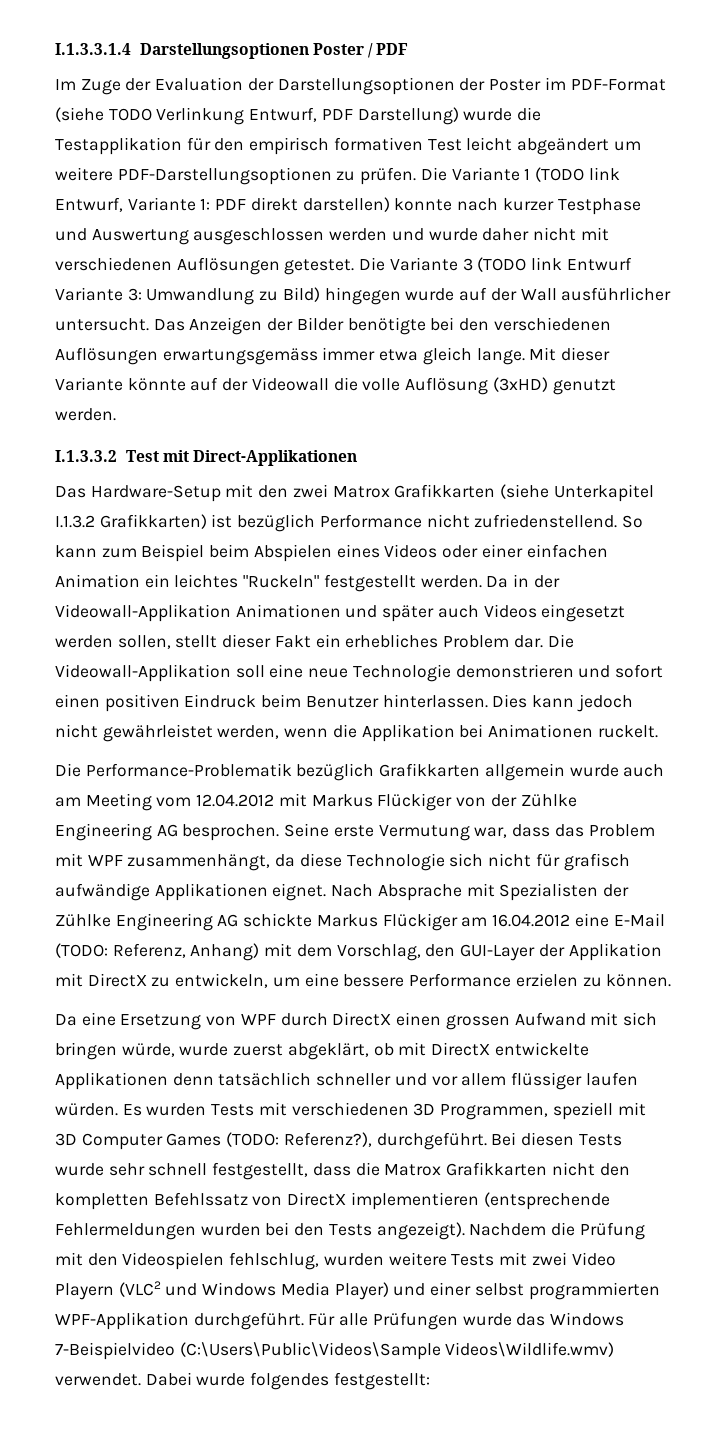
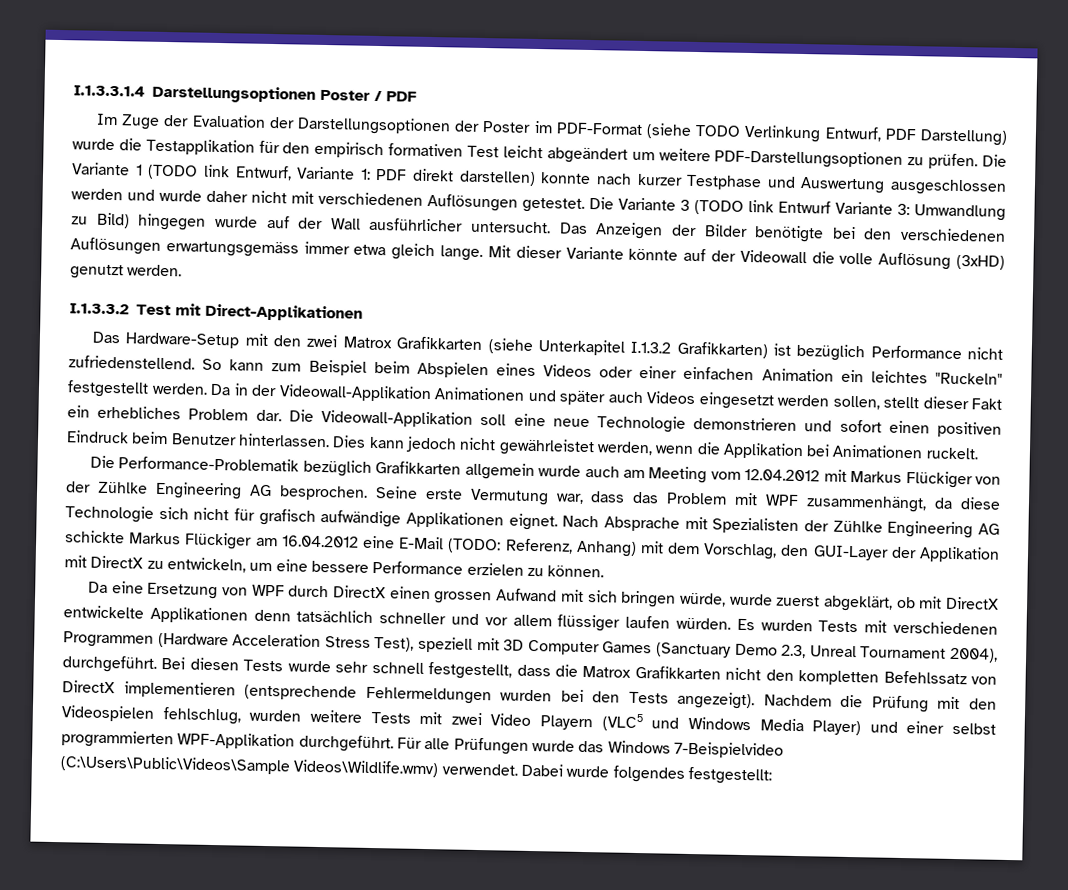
- Es wurden Tests mit verschiedenen 3D Programmen, speziell mit 3D Computer Games (TODO: Referenz?), durchgeführt.
+ Es wurden Tests mit verschiedenen Programmen (Hardware Acceleration Stress Test), speziell mit 3D Computer Games (Sanctuary Demo 2.3, Unreal Tournament 2004), durchgeführt.
- Nachdem die Prüfung mit den Videospielen fehlschlug, wurden weitere Tests mit zwei Video Playern (VLC2 und Windows Media Player) und einer selbst programmierten WPF-Applikation durchgeführt.
+ Nachdem die Prüfung mit den Videospielen fehlschlug, wurden weitere Tests mit zwei Video Playern (VLC5 und Windows Media Player) und einer selbst programmierten WPF-Applikation durchgeführt.

